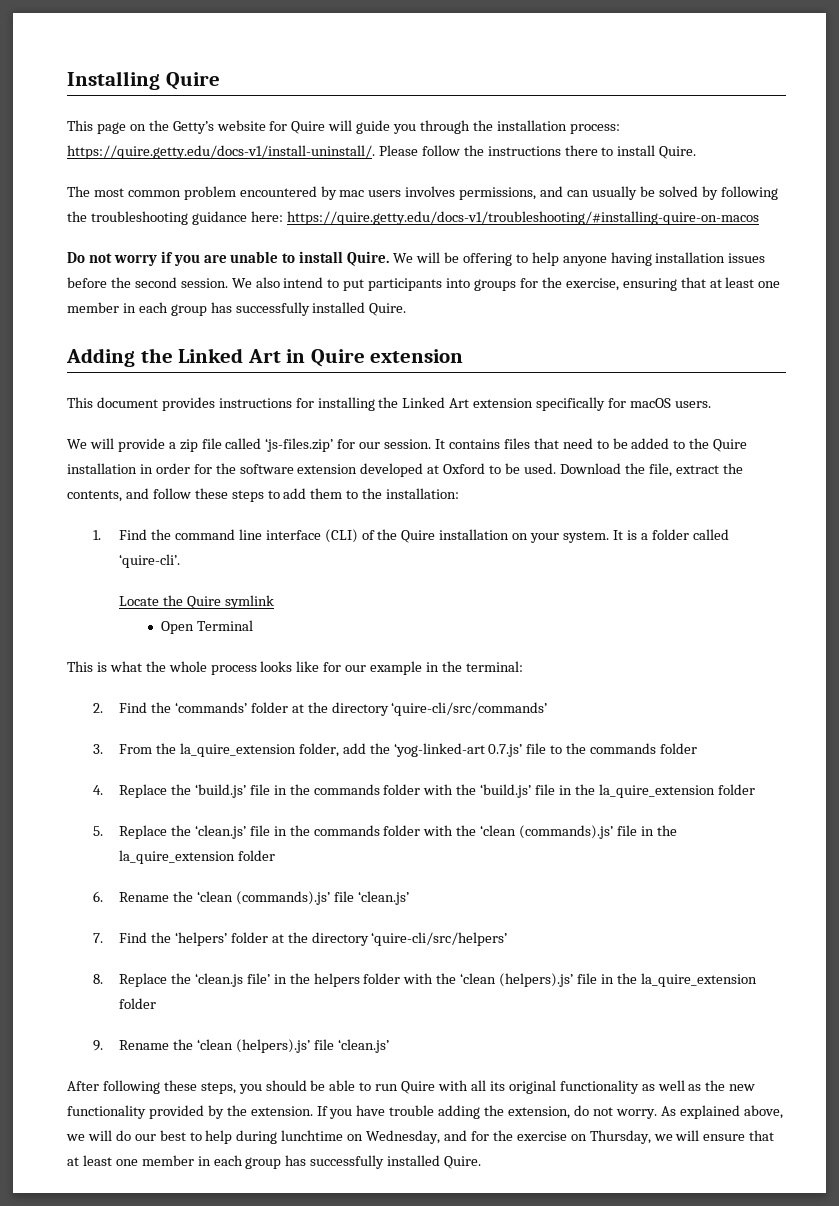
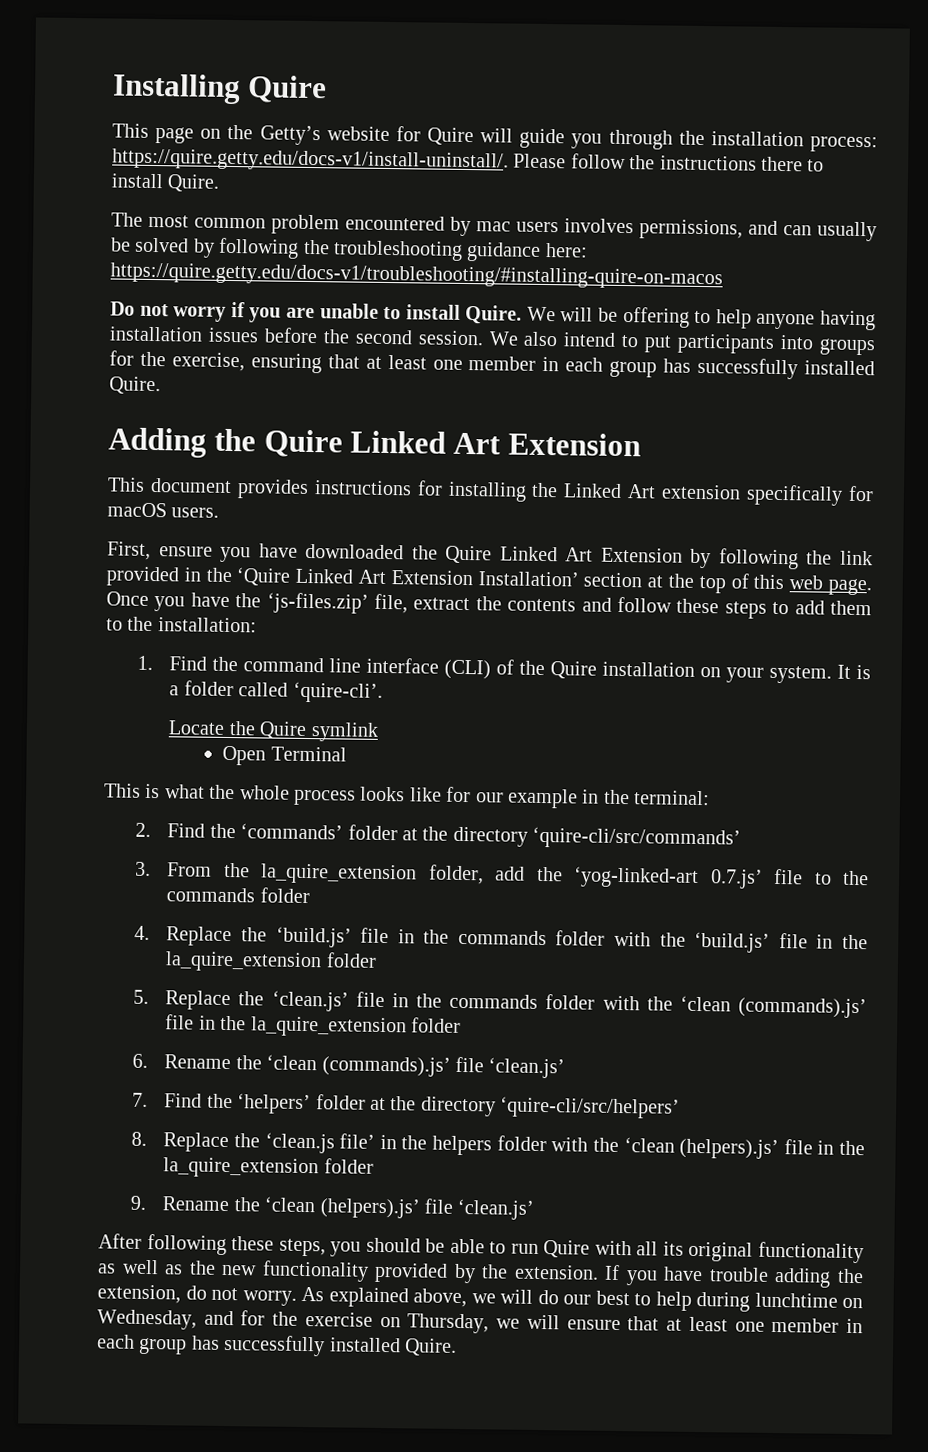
- Adding the Linked Art in Quire extension
+ Adding the Quire Linked Art Extension
- We will provide a zip file called ‘js-files.zip’ for our session. It contains files that need to be added to the Quire installation in order for the software extension developed at Oxford to be used. Download the file, extract the contents, and follow these steps to add them to the installation:
+ First, ensure you have downloaded the Quire Linked Art Extension by following the link provided in the ‘Quire Linked Art Extension Installation’ section at the top of this web page. Once you have the ‘js-files.zip’ file, extract the contents and follow these steps to add them to the installation:

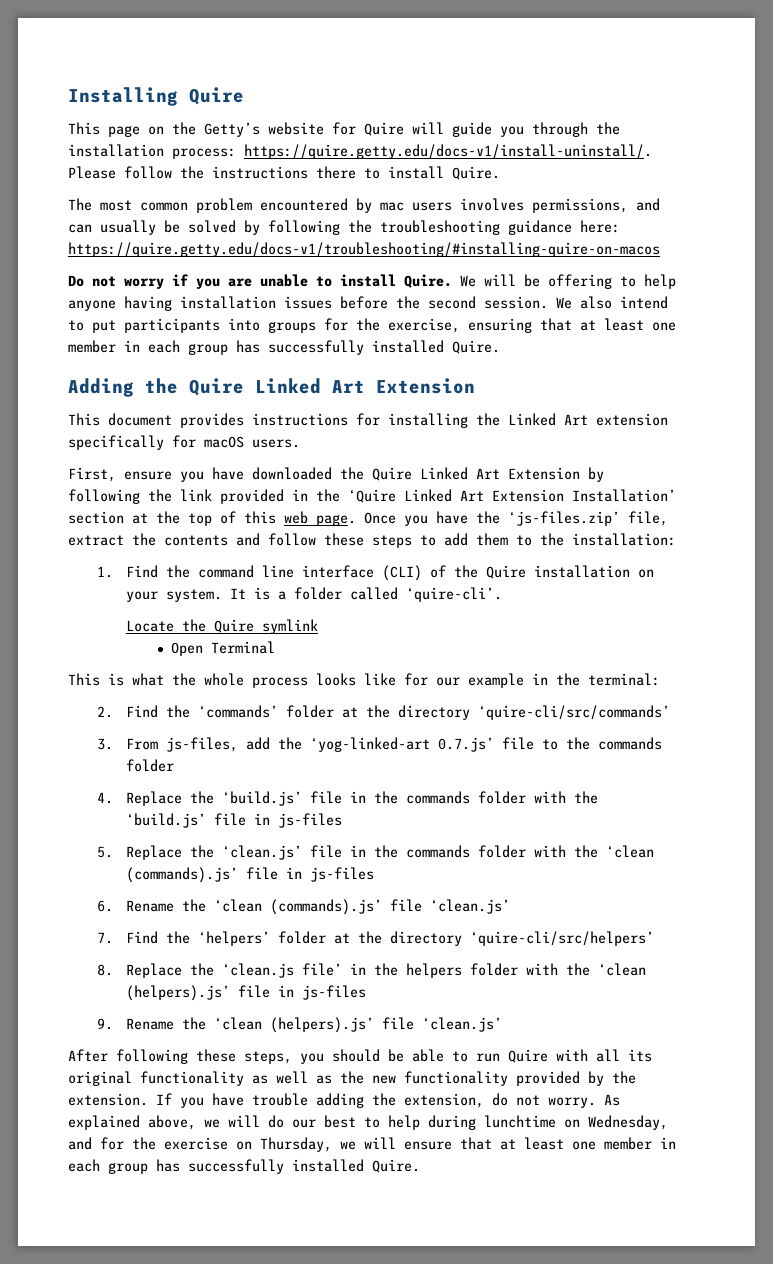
- 3. From the la_quire_extension folder, add the ‘yog-linked-art 0.7.js’ file to the commands folder
+ 3. From js-files, add the ‘yog-linked-art 0.7.js’ file to the commands folder
- 4. Replace the ‘build.js’ file in the commands folder with the ‘build.js’ file in the la_quire_extension folder
+ 4. Replace the ‘build.js’ file in the commands folder with the ‘build.js’ file in js-files
- 5. Replace the ‘clean.js’ file in the commands folder with the ‘clean (commands).js’ file in the la_quire_extension folder
+ 5. Replace the ‘clean.js’ file in the commands folder with the ‘clean (commands).js’ file in js-files
- 8. Replace the ‘clean.js file’ in the helpers folder with the ‘clean (helpers).js’ file in the la_quire_extension folder
+ 8. Replace the ‘clean.js file’ in the helpers folder with the ‘clean (helpers).js’ file in js-files

